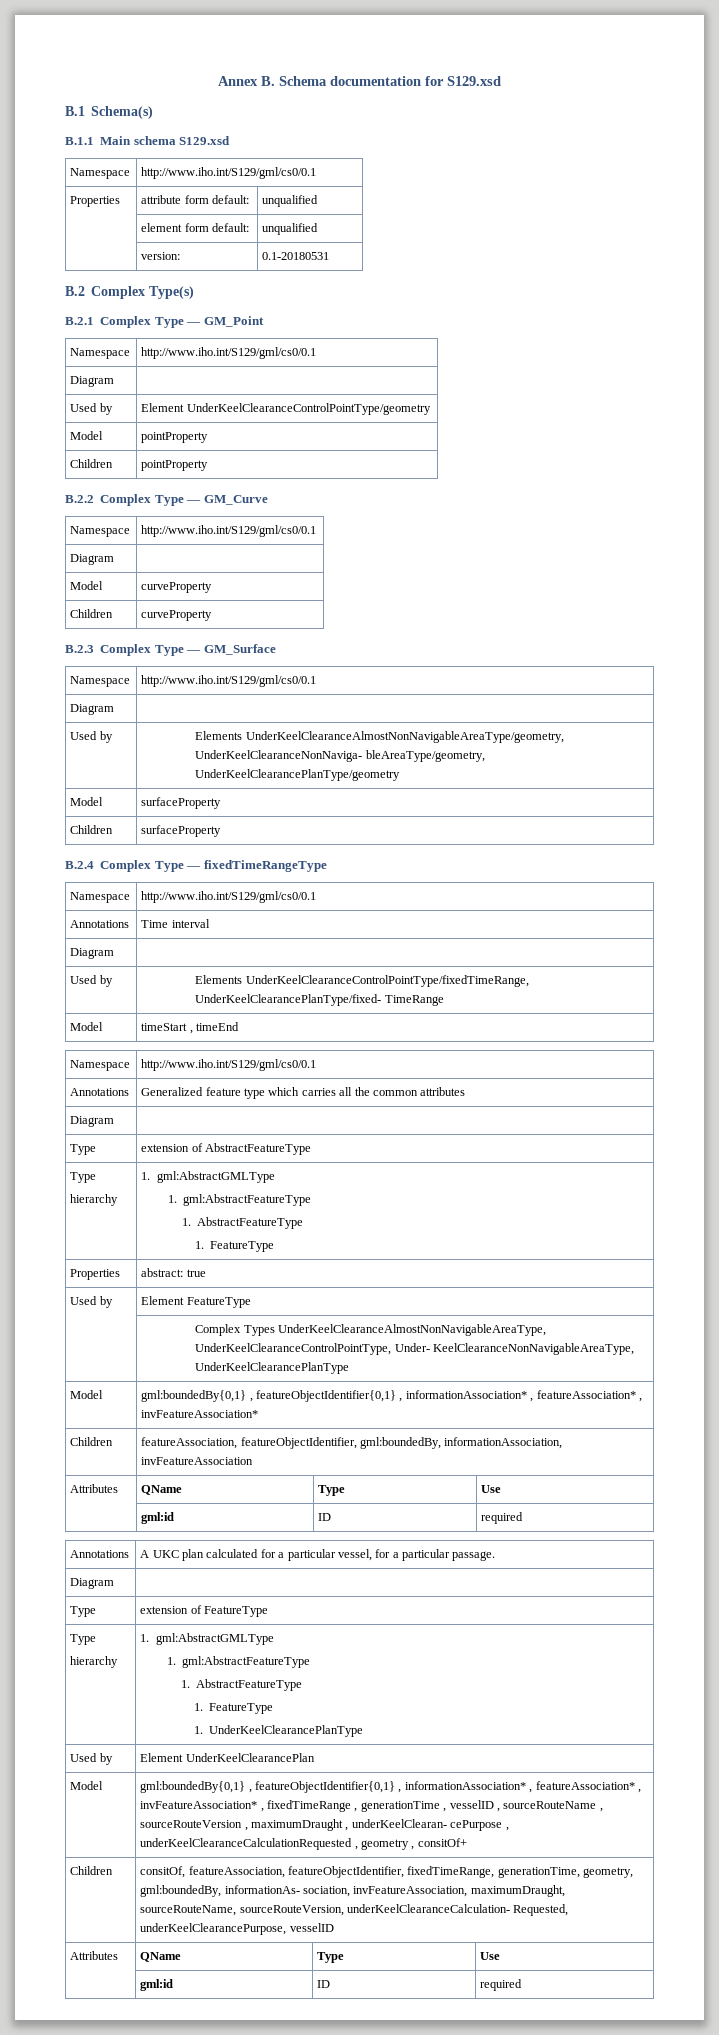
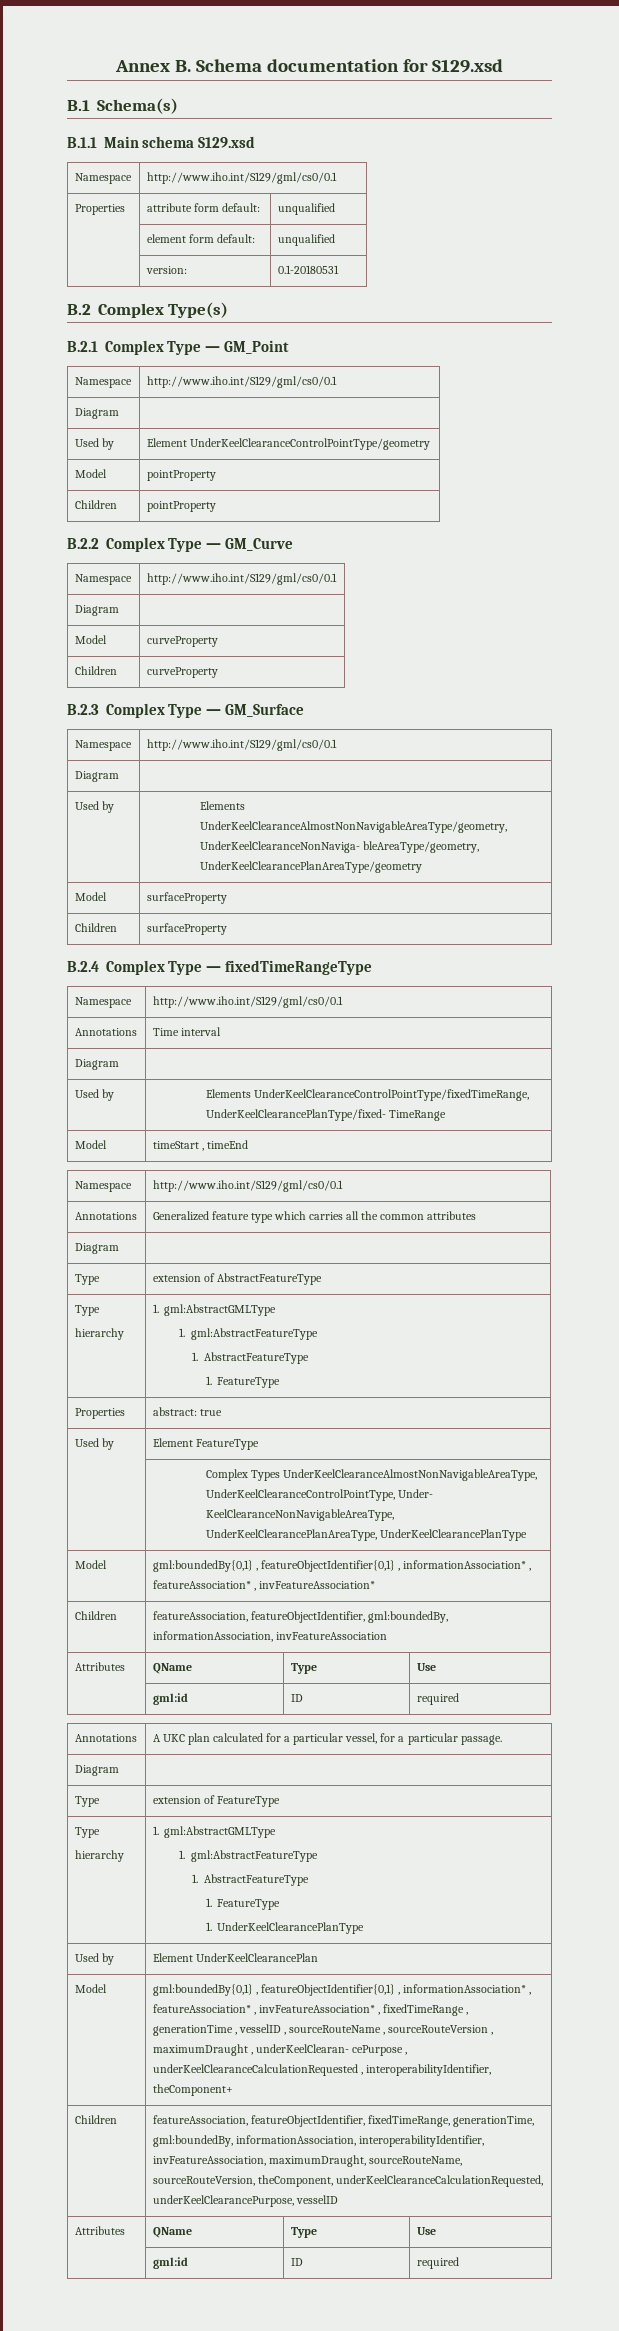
- Used by | Elements UnderKeelClearanceAlmostNonNavigableAreaType/geometry, UnderKeelClearanceNonNaviga- bleAreaType/geometry, UnderKeelClearancePlanType/geometry
+ Used by | Elements UnderKeelClearanceAlmostNonNavigableAreaType/geometry, UnderKeelClearanceNonNaviga- bleAreaType/geometry, UnderKeelClearancePlanAreaType/geometry
- | Complex Types UnderKeelClearanceAlmostNonNavigableAreaType, UnderKeelClearanceControlPointType, Under- KeelClearanceNonNavigableAreaType, UnderKeelClearancePlanType
+ | Complex Types UnderKeelClearanceAlmostNonNavigableAreaType, UnderKeelClearanceControlPointType, Under- KeelClearanceNonNavigableAreaType, UnderKeelClearancePlanAreaType, UnderKeelClearancePlanType
- Model | gml:boundedBy{0,1} , featureObjectIdentifier{0,1} , informationAssociation* , featureAssociation* , invFeatureAssociation* , fixedTimeRange , generationTime , vesselID , sourceRouteName , sourceRouteVersion , maximumDraught , underKeelClearan- cePurpose , underKeelClearanceCalculationRequested , geometry , consitOf+
- Children | consitOf, featureAssociation, featureObjectIdentifier, fixedTimeRange, generationTime, geometry, gml:boundedBy, informationAs- sociation, invFeatureAssociation, maximumDraught, sourceRouteName, sourceRouteVersion, underKeelClearanceCalculation- Requested, underKeelClearancePurpose, vesselID
+ Model | gml:boundedBy{0,1} , featureObjectIdentifier{0,1} , informationAssociation* , featureAssociation* , invFeatureAssociation* , fixedTimeRange , generationTime , vesselID , sourceRouteName , sourceRouteVersion , maximumDraught , underKeelClearan- cePurpose , underKeelClearanceCalculationRequested , interoperabilityIdentifier, theComponent+
+ Children | featureAssociation, featureObjectIdentifier, fixedTimeRange, generationTime, gml:boundedBy, informationAssociation, interoperabilityIdentifier, invFeatureAssociation, maximumDraught, sourceRouteName, sourceRouteVersion, theComponent, underKeelClearanceCalculationRequested, underKeelClearancePurpose, vesselID

